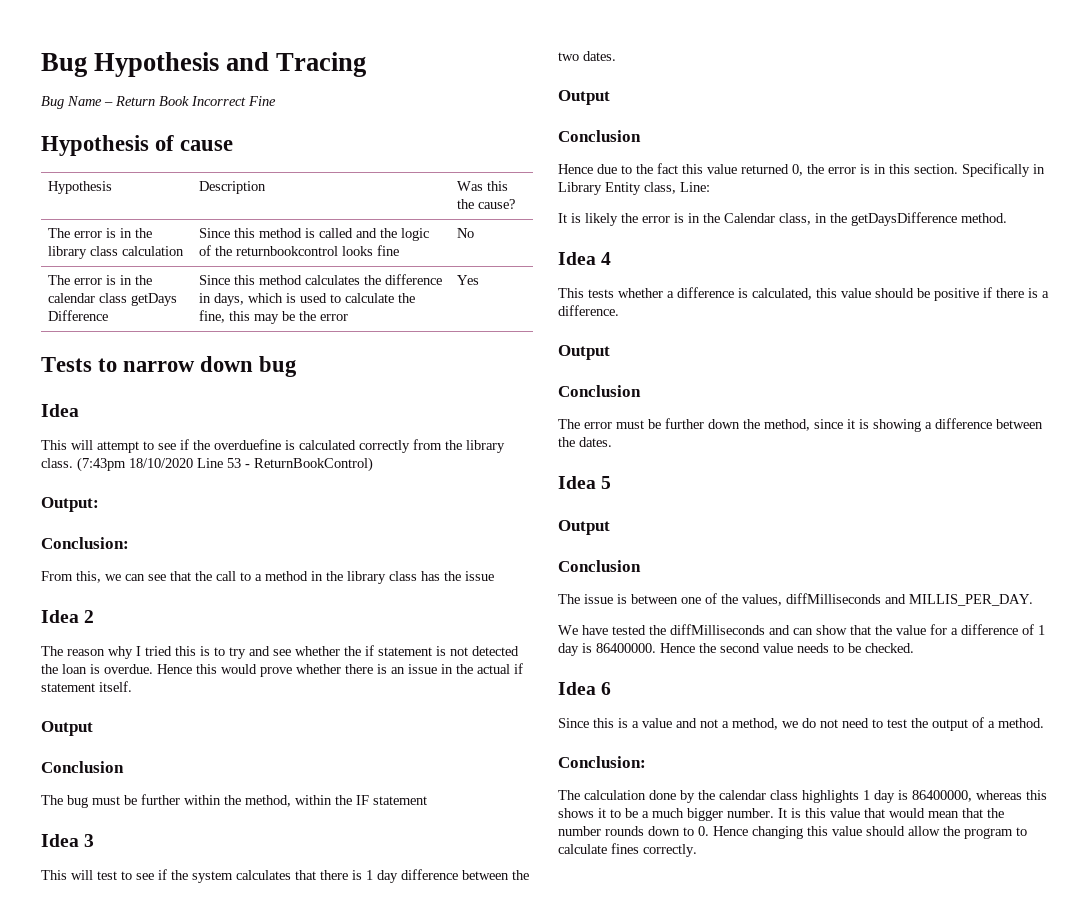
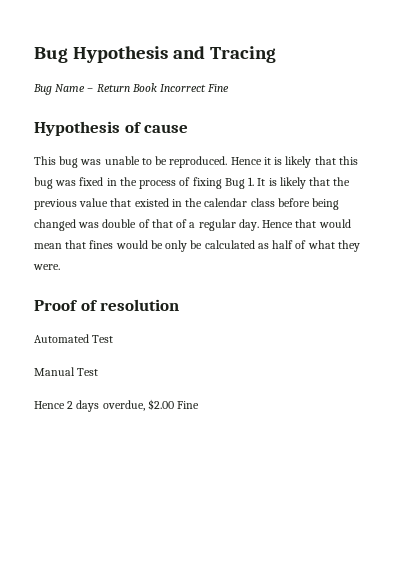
- Hypothesis | Description | Was this the cause?
- The error is in the library class calculation | Since this method is called and the logic of the returnbookcontrol looks fine | No
- The error is in the calendar class getDays Difference | Since this method calculates the difference in days, which is used to calculate the fine, this may be the error | Yes
- Tests to narrow down bug
- Idea
- This will attempt to see if the overduefine is calculated correctly from the library class. (7:43pm 18/10/2020 Line 53 - ReturnBookControl)
- Output:
- Conclusion:
- From this, we can see that the call to a method in the library class has the issue
- Idea 2
- The reason why I tried this is to try and see whether the if statement is not detected the loan is overdue. Hence this would prove whether there is an issue in the actual if statement itself.
- Output
- Conclusion
- The bug must be further within the method, within the IF statement
- Idea 3
- This will test to see if the system calculates that there is 1 day difference between the two dates.
- Output
- Conclusion
- Hence due to the fact this value returned 0, the error is in this section. Specifically in Library Entity class, Line:
- It is likely the error is in the Calendar class, in the getDaysDifference method.
- Idea 4
- This tests whether a difference is calculated, this value should be positive if there is a difference.
- Output
- Conclusion
- The error must be further down the method, since it is showing a difference between the dates.
- Idea 5
- Output
- Conclusion
- The issue is between one of the values, diffMilliseconds and MILLIS_PER_DAY.
- We have tested the diffMilliseconds and can show that the value for a difference of 1 day is 86400000. Hence the second value needs to be checked.
- Idea 6
- Since this is a value and not a method, we do not need to test the output of a method.
- Conclusion:
- The calculation done by the calendar class highlights 1 day is 86400000, whereas this shows it to be a much bigger number. It is this value that would mean that the number rounds down to 0. Hence changing this value should allow the program to calculate fines correctly.
+ This bug was unable to be reproduced. Hence it is likely that this bug was fixed in the process of fixing Bug 1. It is likely that the previous value that existed in the calendar class before being changed was double of that of a regular day. Hence that would mean that fines would be only be calculated as half of what they were.
+ Proof of resolution
+ Automated Test
+ Manual Test
+ Hence 2 days overdue, $2.00 Fine

